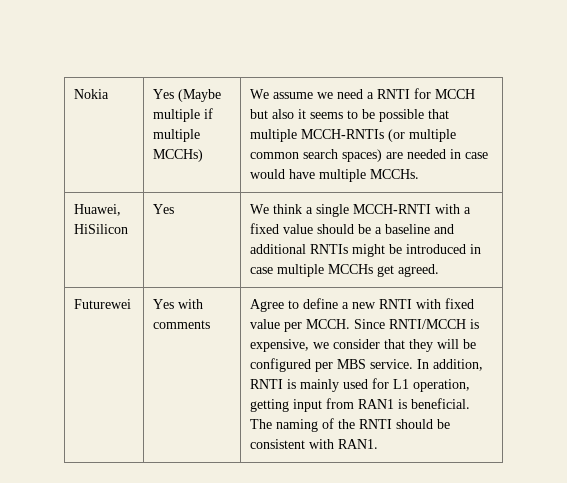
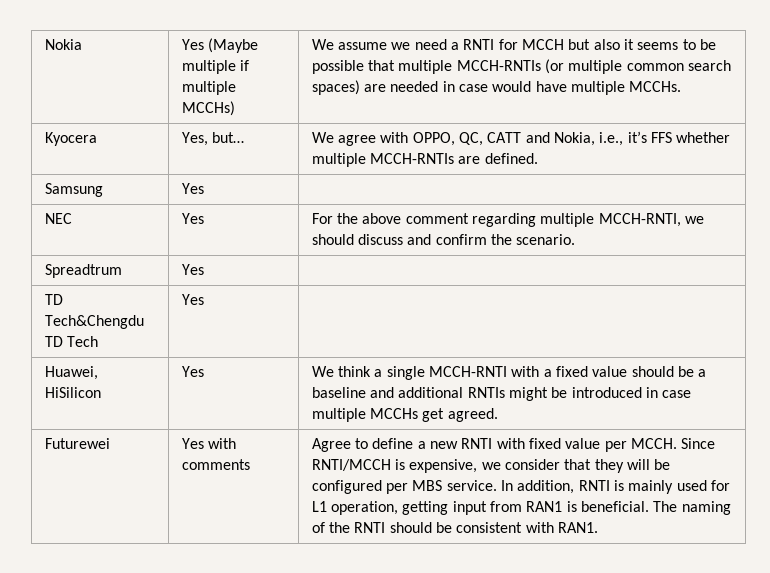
+ Kyocera | Yes, but… | We agree with OPPO, QC, CATT and Nokia, i.e., it’s FFS whether multiple MCCH-RNTIs are defined.
+ Samsung | Yes |
+ NEC | Yes | For the above comment regarding multiple MCCH-RNTI, we should discuss and confirm the scenario.
+ Spreadtrum | Yes |
+ TD Tech&Chengdu TD Tech | Yes |

